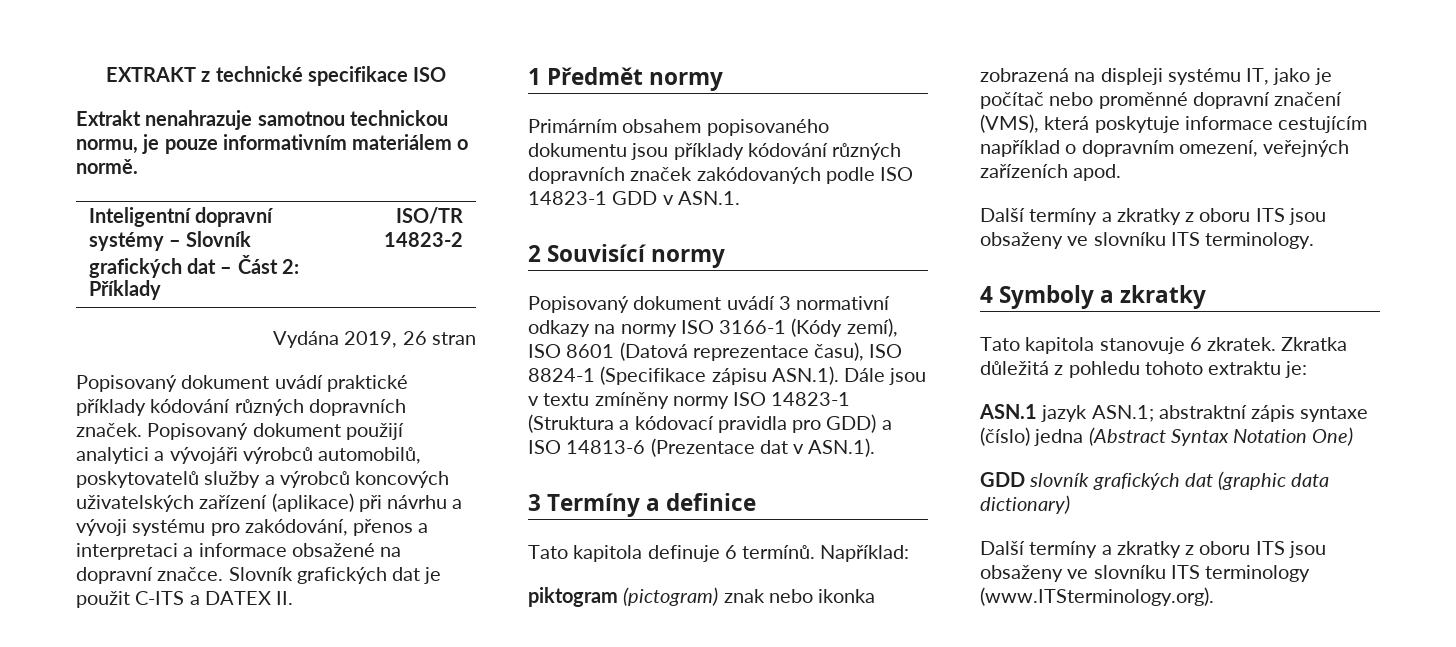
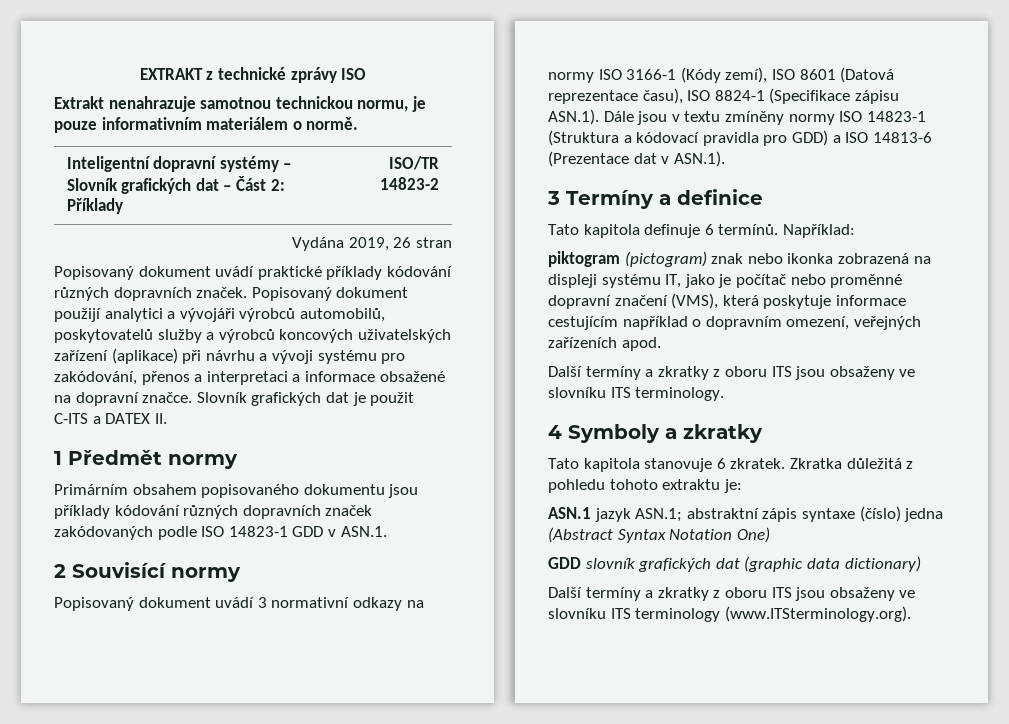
- EXTRAKT z technické specifikace ISO
+ EXTRAKT z technické zprávy ISO

